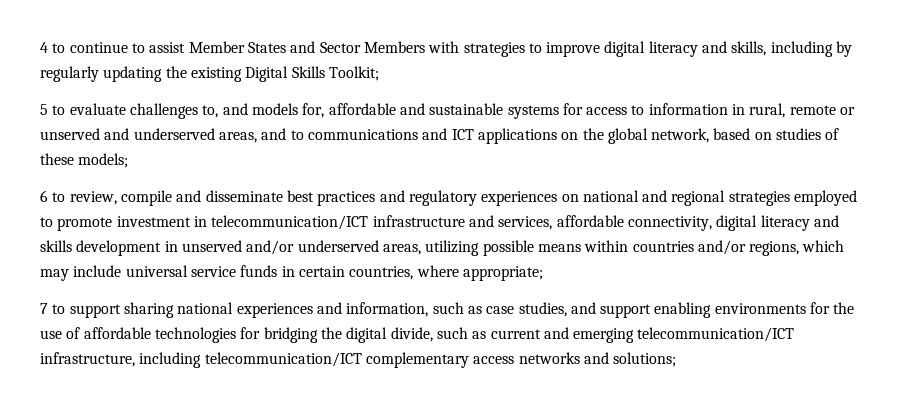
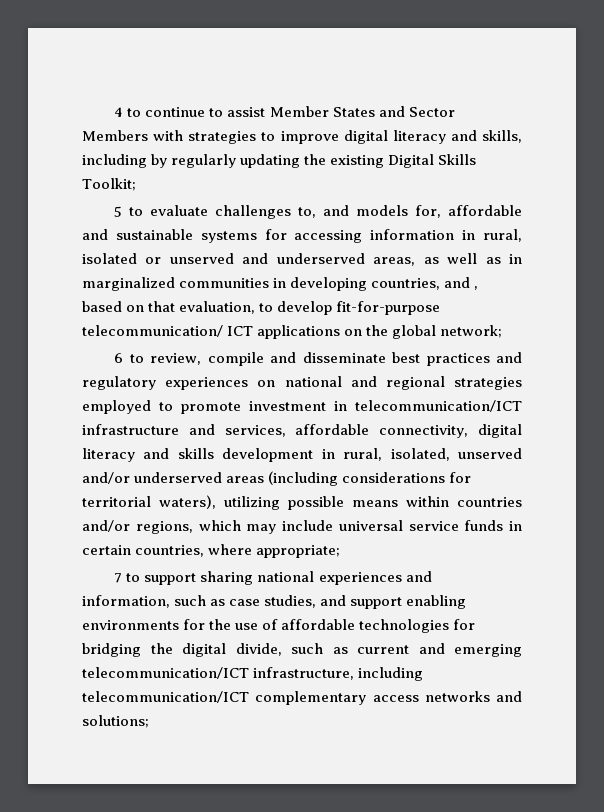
- 5 to evaluate challenges to, and models for, affordable and sustainable systems for access to information in rural, remote or unserved and underserved areas, and to communications and ICT applications on the global network, based on studies of these models;
+ 5 to evaluate challenges to, and models for, affordable and sustainable systems for accessing information in rural, isolated or unserved and underserved areas, as well as in marginalized communities in developing countries, and , based on that evaluation, to develop fit-for-purpose telecommunication/ ICT applications on the global network;
- 6 to review, compile and disseminate best practices and regulatory experiences on national and regional strategies employed to promote investment in telecommunication/ICT infrastructure and services, affordable connectivity, digital literacy and skills development in unserved and/or underserved areas, utilizing possible means within countries and/or regions, which may include universal service funds in certain countries, where appropriate;
+ 6 to review, compile and disseminate best practices and regulatory experiences on national and regional strategies employed to promote investment in telecommunication/ICT infrastructure and services, affordable connectivity, digital literacy and skills development in rural, isolated, unserved and/or underserved areas (including considerations for territorial waters), utilizing possible means within countries and/or regions, which may include universal service funds in certain countries, where appropriate;

